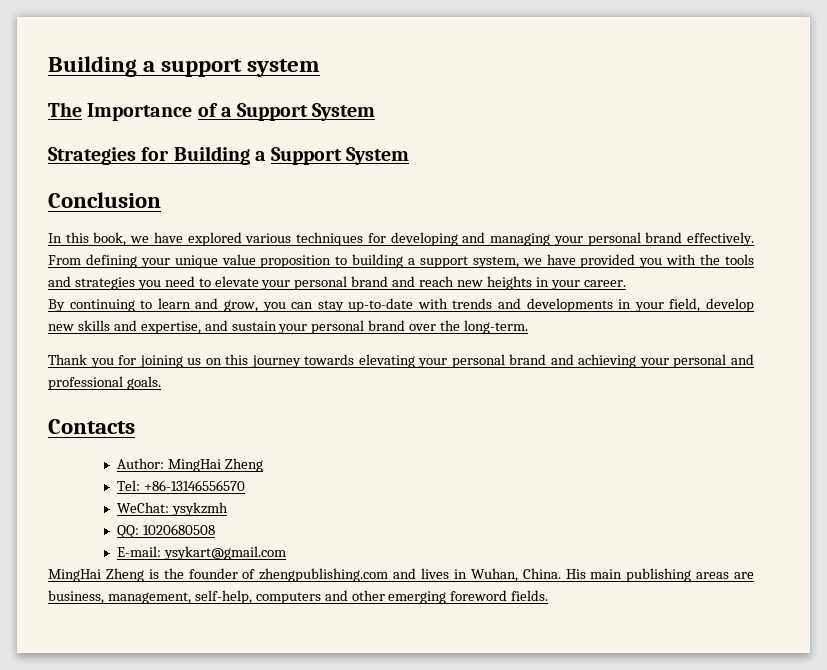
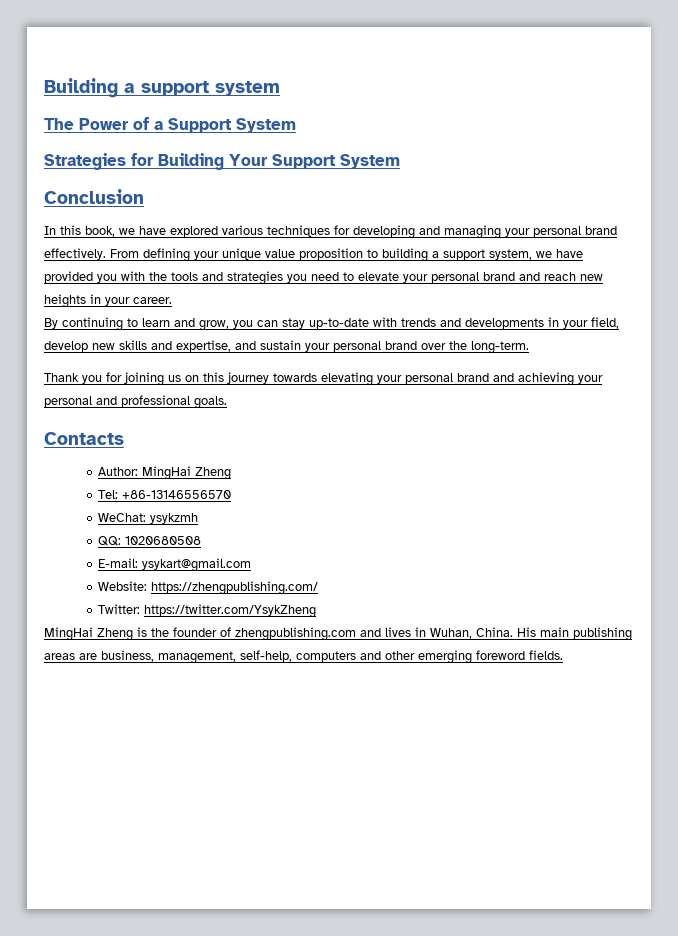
- The Importance of a Support System
+ The Power of a Support System
- Strategies for Building a Support System
+ Strategies for Building Your Support System
+ Website: https://zhengpublishing.com/
+ Twitter: https://twitter.com/YsykZheng

